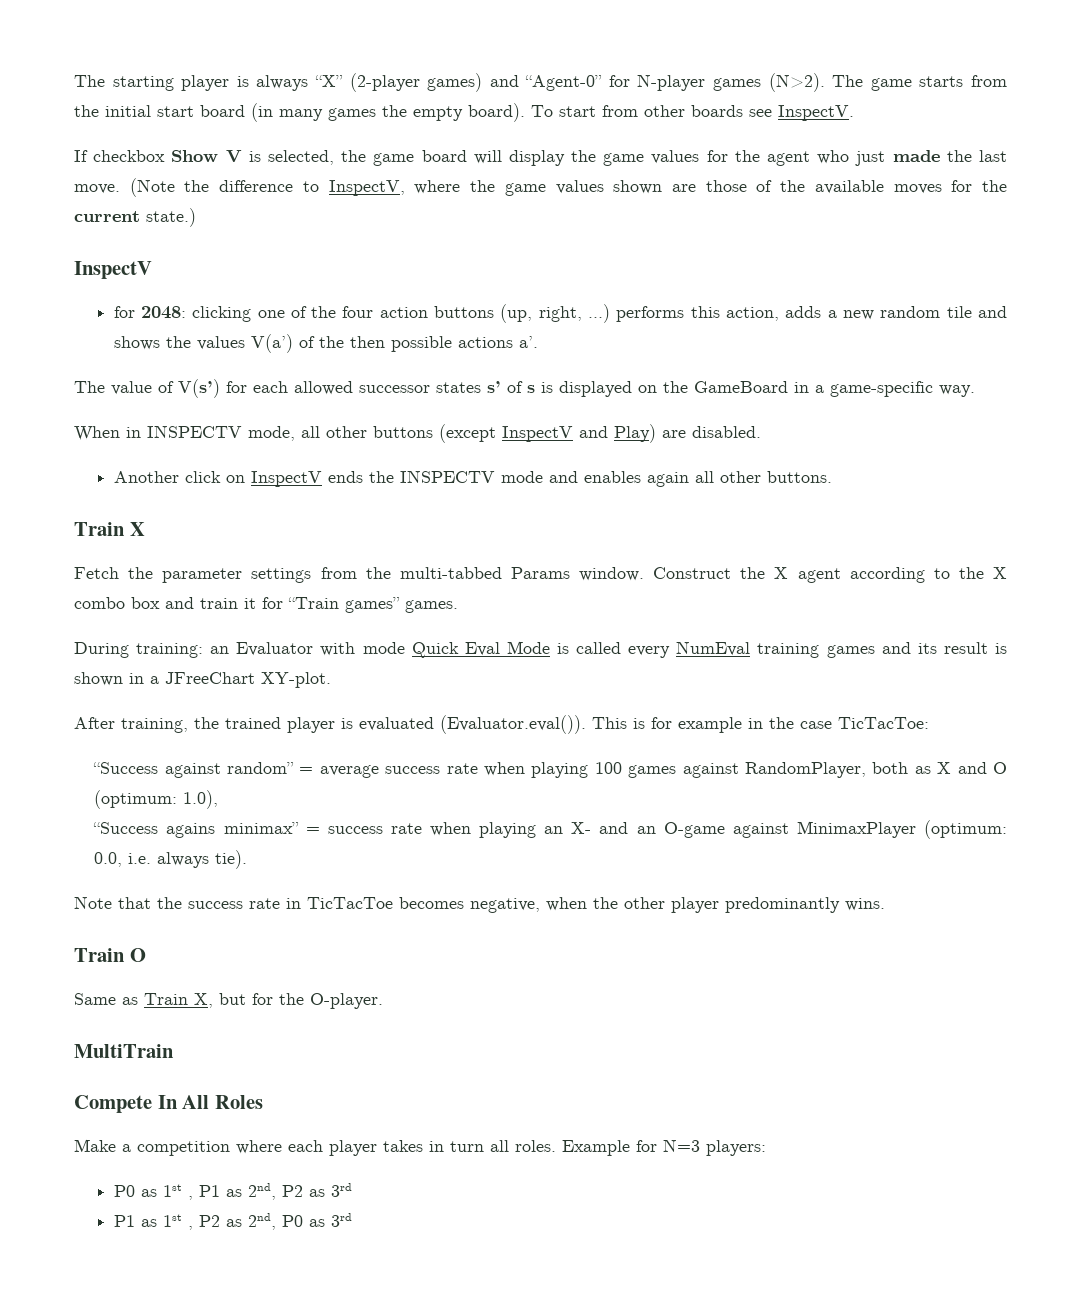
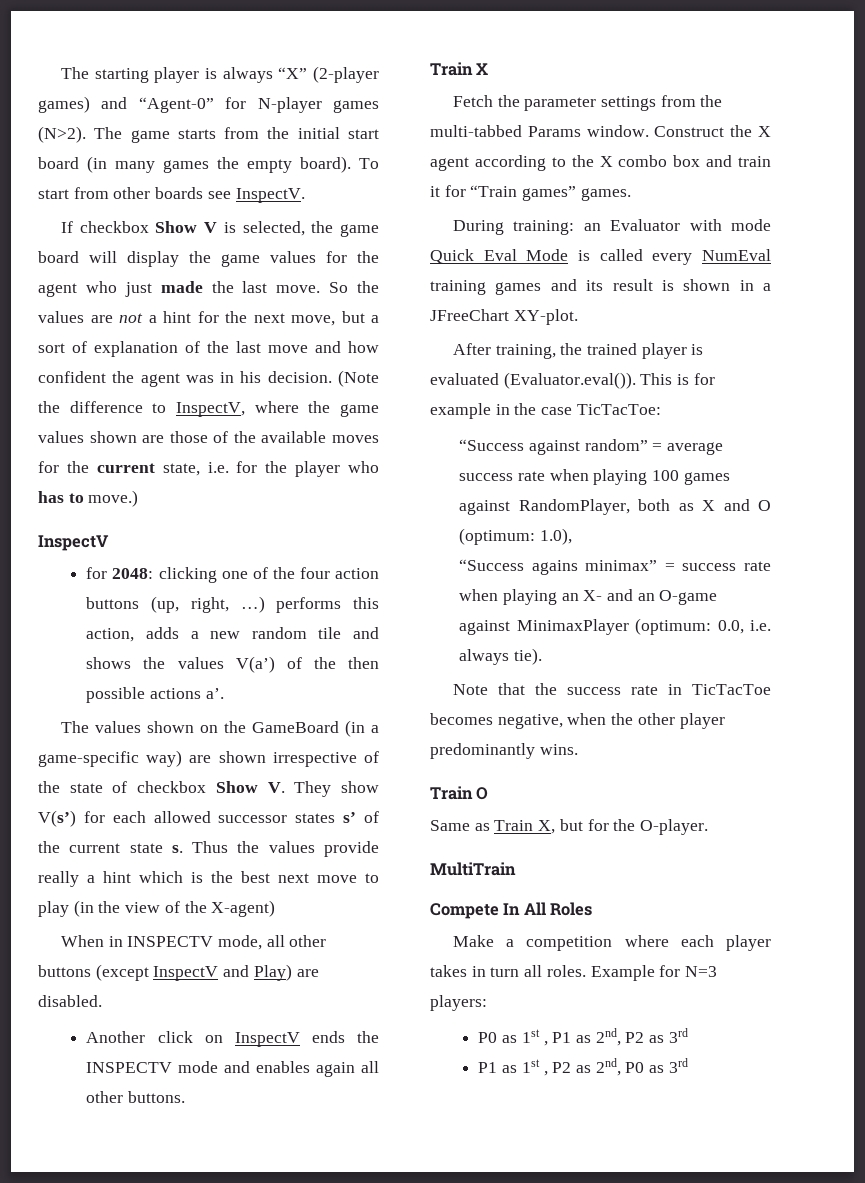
+ So the values are not a hint for the next move, but a sort of explanation of the last move and how confident the agent was in his decision.
- (Note the difference to InspectV, where the game values shown are those of the available moves for the current state.)
+ (Note the difference to InspectV, where the game values shown are those of the available moves for the current state, i.e. for the player who has to move.)
- The value of V(s’) for each allowed successor states s’ of s is displayed on the GameBoard in a game-specific way.
+ The values shown on the GameBoard (in a game-specific way) are shown irrespective of the state of checkbox Show V. They show V(s’) for each allowed successor states s’ of the current state s. Thus the values provide really a hint which is the best next move to play (in the view of the X-agent)

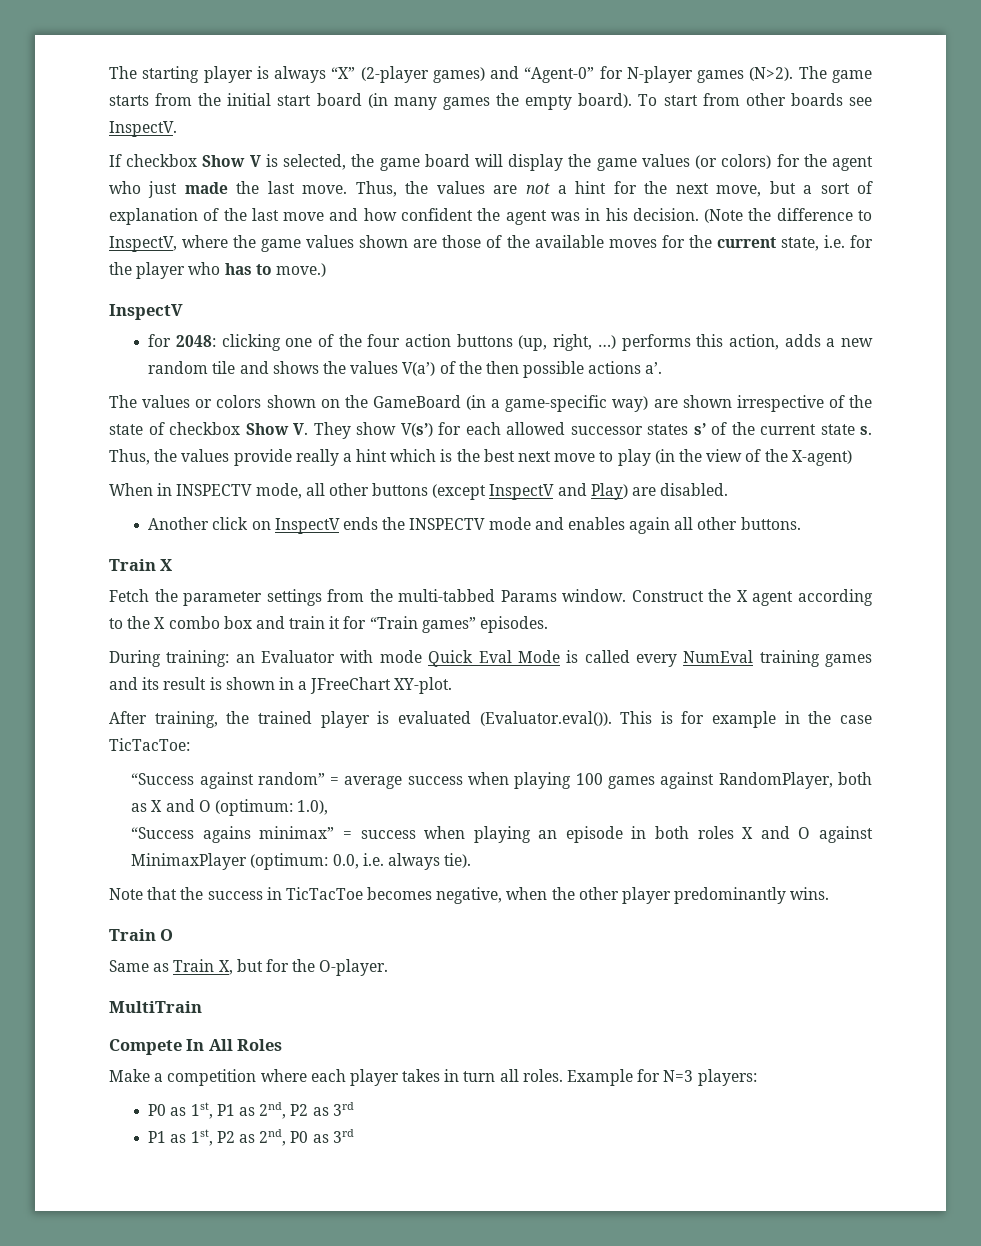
- If checkbox Show V is selected, the game board will display the game values for the agent who just made the last move.
+ If checkbox Show V is selected, the game board will display the game values (or colors) for the agent who just made the last move.
- So the values are not a hint for the next move, but a sort of explanation of the last move and how confident the agent was in his decision.
+ Thus, the values are not a hint for the next move, but a sort of explanation of the last move and how confident the agent was in his decision.
- The values shown on the GameBoard (in a game-specific way) are shown irrespective of the state of checkbox Show V. They show V(s’) for each allowed successor states s’ of the current state s.
+ The values or colors shown on the GameBoard (in a game-specific way) are shown irrespective of the state of checkbox Show V. They show V(s’) for each allowed successor states s’ of the current state s.
- Thus the values provide really a hint which is the best next move to play (in the view of the X-agent)
+ Thus, the values provide really a hint which is the best next move to play (in the view of the X-agent)
- Construct the X agent according to the X combo box and train it for “Train games” games.
+ Construct the X agent according to the X combo box and train it for “Train games” episodes.
- “Success against random” = average success rate when playing 100 games against RandomPlayer, both as X and O (optimum: 1.0),
+ “Success against random” = average success when playing 100 games against RandomPlayer, both as X and O (optimum: 1.0),
- “Success agains minimax” = success rate when playing an X- and an O-game against MinimaxPlayer (optimum: 0.0, i.e. always tie).
+ “Success agains minimax” = success when playing an episode in both roles X and O against MinimaxPlayer (optimum: 0.0, i.e. always tie).
- Note that the success rate in TicTacToe becomes negative, when the other player predominantly wins.
+ Note that the success in TicTacToe becomes negative, when the other player predominantly wins.
- P0 as 1st , P1 as 2nd, P2 as 3rd
+ P0 as 1st, P1 as 2nd, P2 as 3rd
- P1 as 1st , P2 as 2nd, P0 as 3rd
+ P1 as 1st, P2 as 2nd, P0 as 3rd

